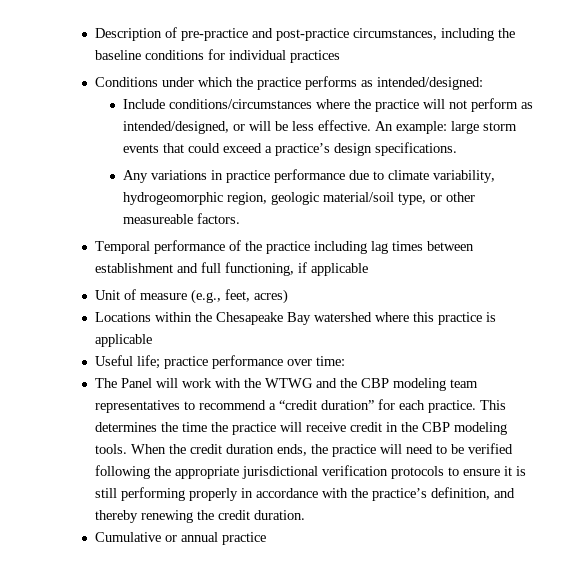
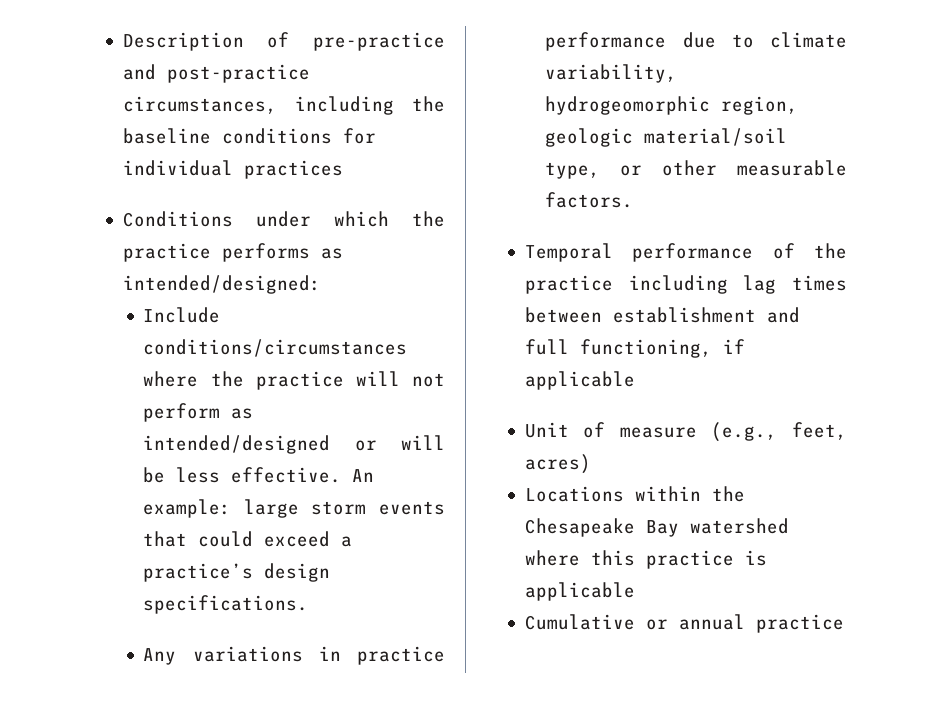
- Include conditions/circumstances where the practice will not perform as intended/designed, or will be less effective.
+ Include conditions/circumstances where the practice will not perform as intended/designed or will be less effective.
- Any variations in practice performance due to climate variability, hydrogeomorphic region, geologic material/soil type, or other measureable factors.
+ Any variations in practice performance due to climate variability, hydrogeomorphic region, geologic material/soil type, or other measurable factors.
- Useful life; practice performance over time:
- The Panel will work with the WTWG and the CBP modeling team representatives to recommend a “credit duration” for each practice. This determines the time the practice will receive credit in the CBP modeling tools. When the credit duration ends, the practice will need to be verified following the appropriate jurisdictional verification protocols to ensure it is still performing properly in accordance with the practice’s definition, and thereby renewing the credit duration.

